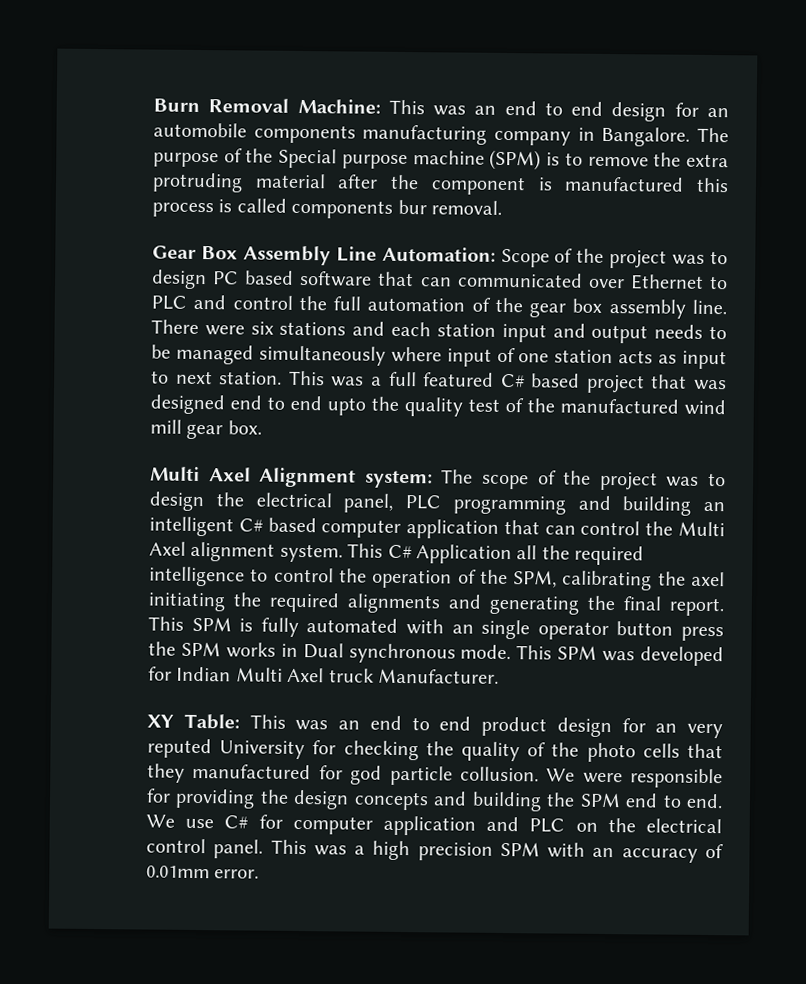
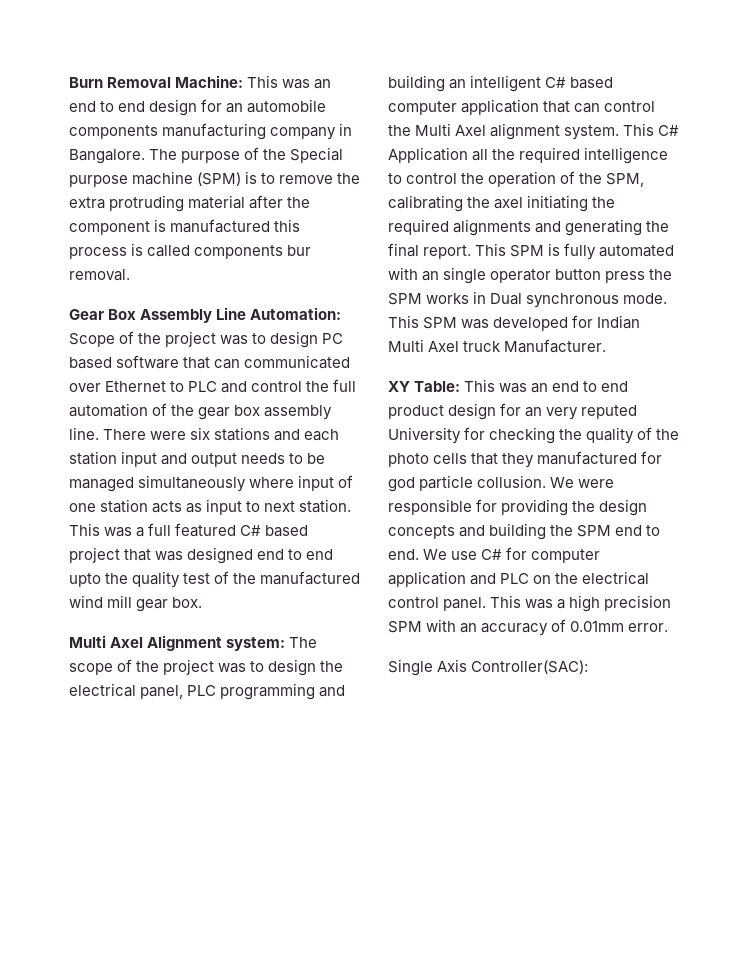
+ Single Axis Controller(SAC):

